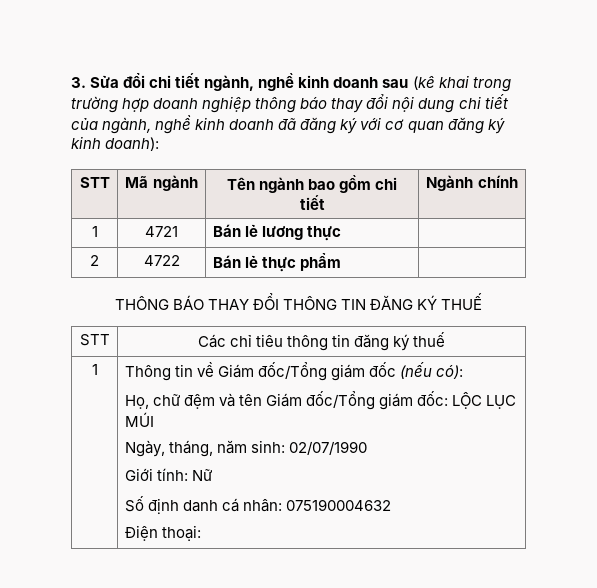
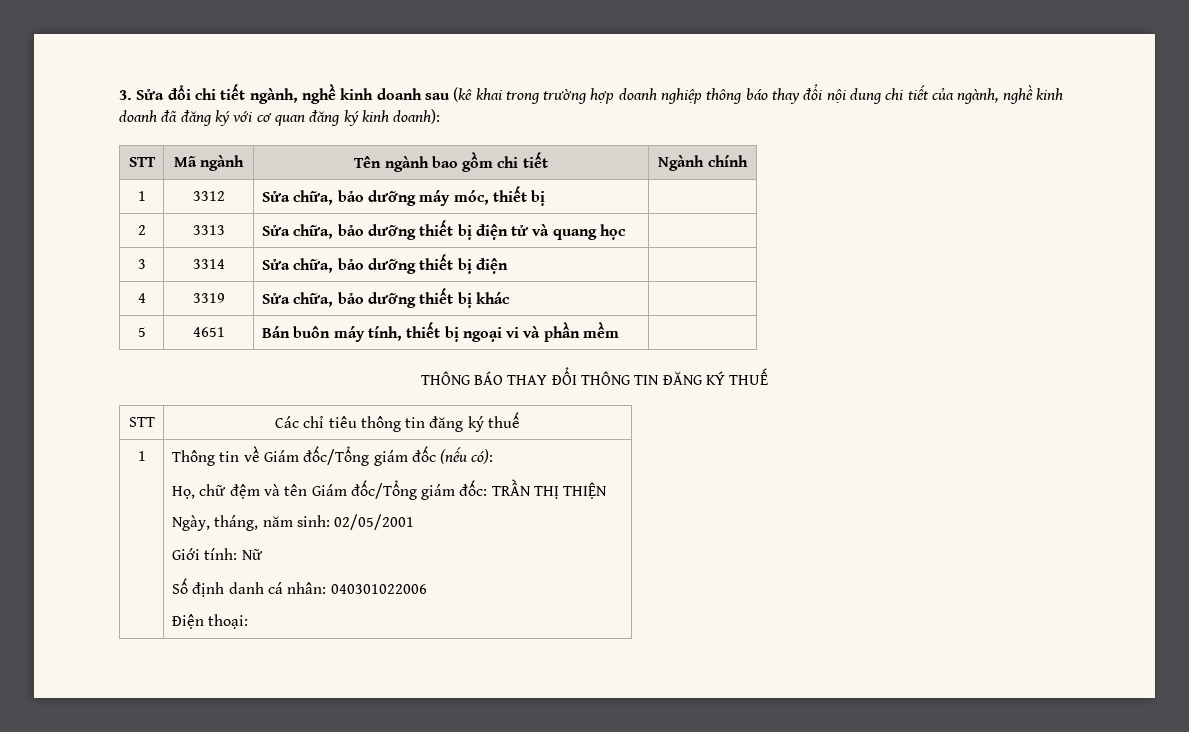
- 1 | 4721 | Bán lẻ lương thực |
- 2 | 4722 | Bán lẻ thực phẩm |
+ 1 | 3312 | Sửa chữa, bảo dưỡng máy móc, thiết bị |
+ 2 | 3313 | Sửa chữa, bảo dưỡng thiết bị điện tử và quang học |
+ 3 | 3314 | Sửa chữa, bảo dưỡng thiết bị điện |
+ 4 | 3319 | Sửa chữa, bảo dưỡng thiết bị khác |
+ 5 | 4651 | Bán buôn máy tính, thiết bị ngoại vi và phần mềm |
  1 | Thông tin về Giám đốc/Tổng giám đốc (nếu có):
- Họ, chữ đệm và tên Giám đốc/Tổng giám đốc: LỘC LỤC MÚI
- Ngày, tháng, năm sinh: 02/07/1990
+ Họ, chữ đệm và tên Giám đốc/Tổng giám đốc: TRẦN THỊ THIỆN
+ Ngày, tháng, năm sinh: 02/05/2001
  Giới tính: Nữ
- Số định danh cá nhân: 075190004632
+ Số định danh cá nhân: 040301022006

